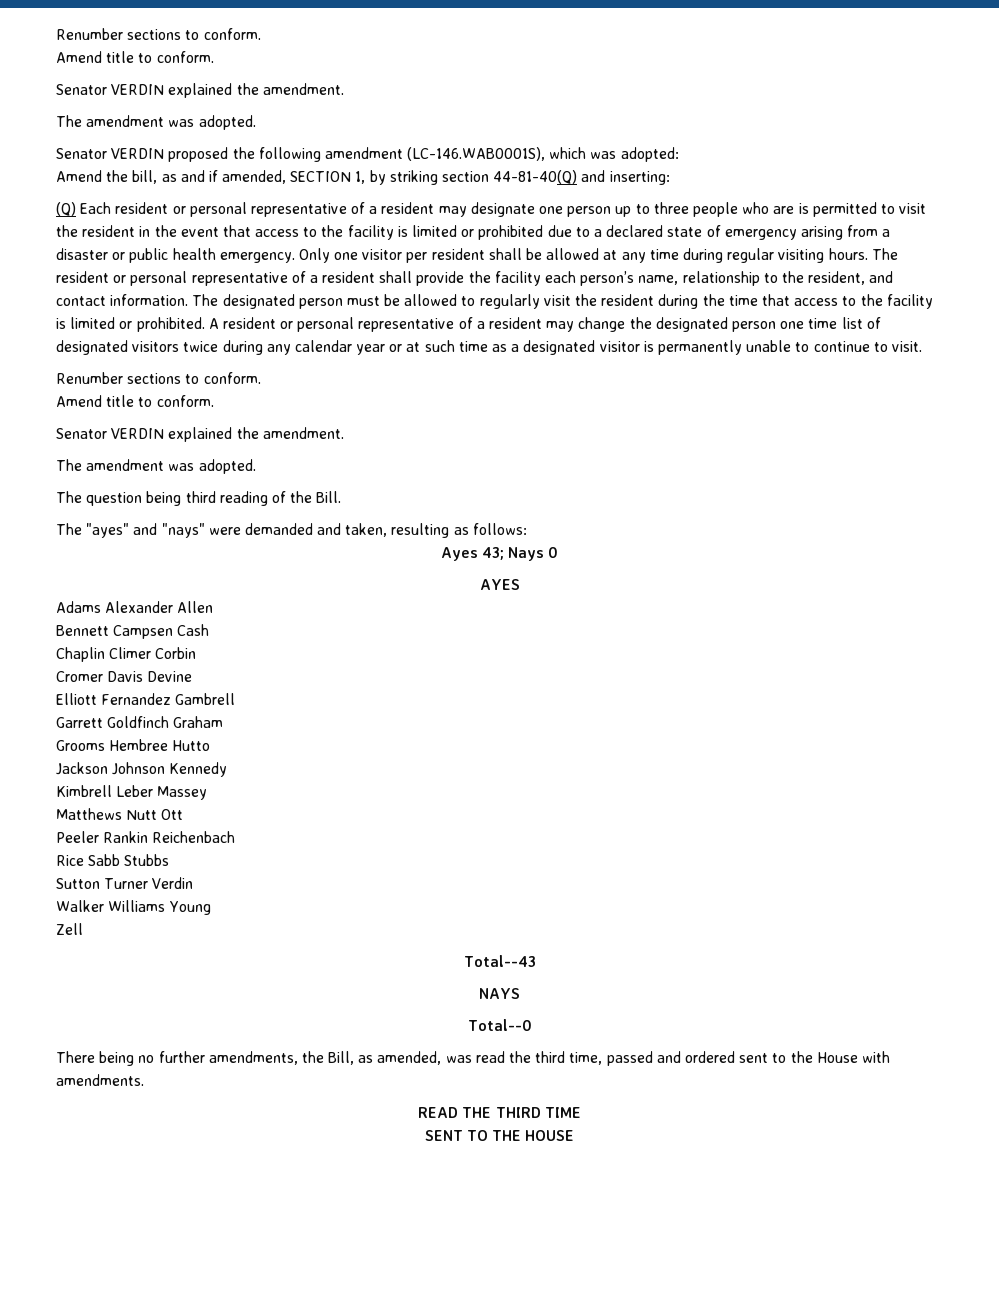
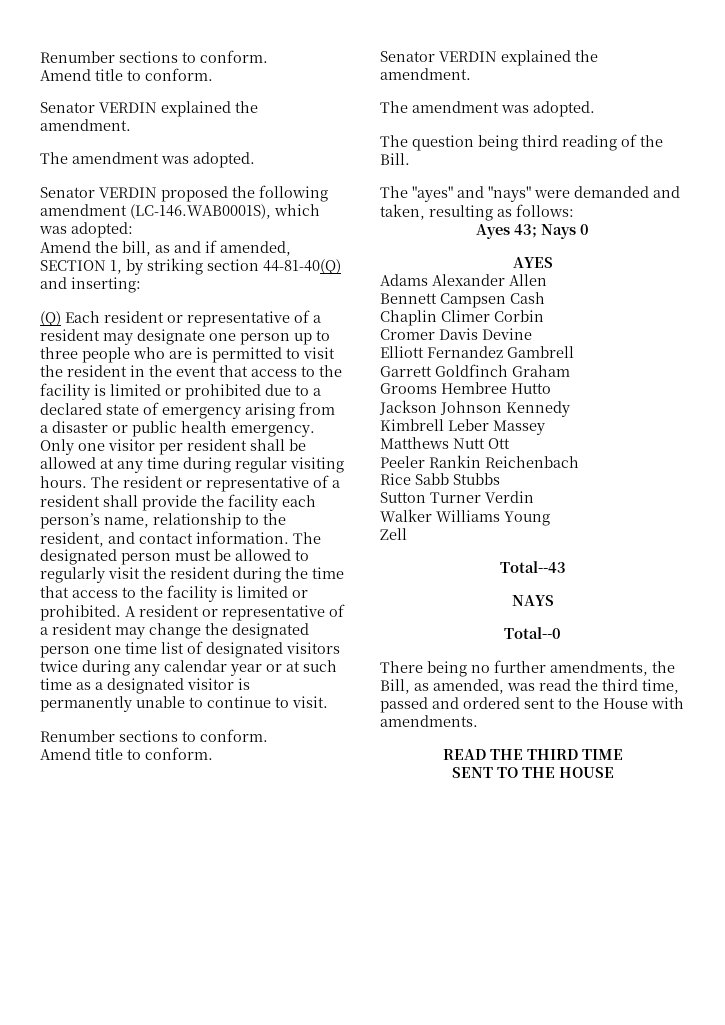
- (Q) Each resident or personal representative of a resident may designate one person up to three people who are is permitted to visit the resident in the event that access to the facility is limited or prohibited due to a declared state of emergency arising from a disaster or public health emergency.
+ (Q) Each resident or representative of a resident may designate one person up to three people who are is permitted to visit the resident in the event that access to the facility is limited or prohibited due to a declared state of emergency arising from a disaster or public health emergency.
- The resident or personal representative of a resident shall provide the facility each person’s name, relationship to the resident, and contact information.
+ The resident or representative of a resident shall provide the facility each person’s name, relationship to the resident, and contact information.
- A resident or personal representative of a resident may change the designated person one time list of designated visitors twice during any calendar year or at such time as a designated visitor is permanently unable to continue to visit.
+ A resident or representative of a resident may change the designated person one time list of designated visitors twice during any calendar year or at such time as a designated visitor is permanently unable to continue to visit.

